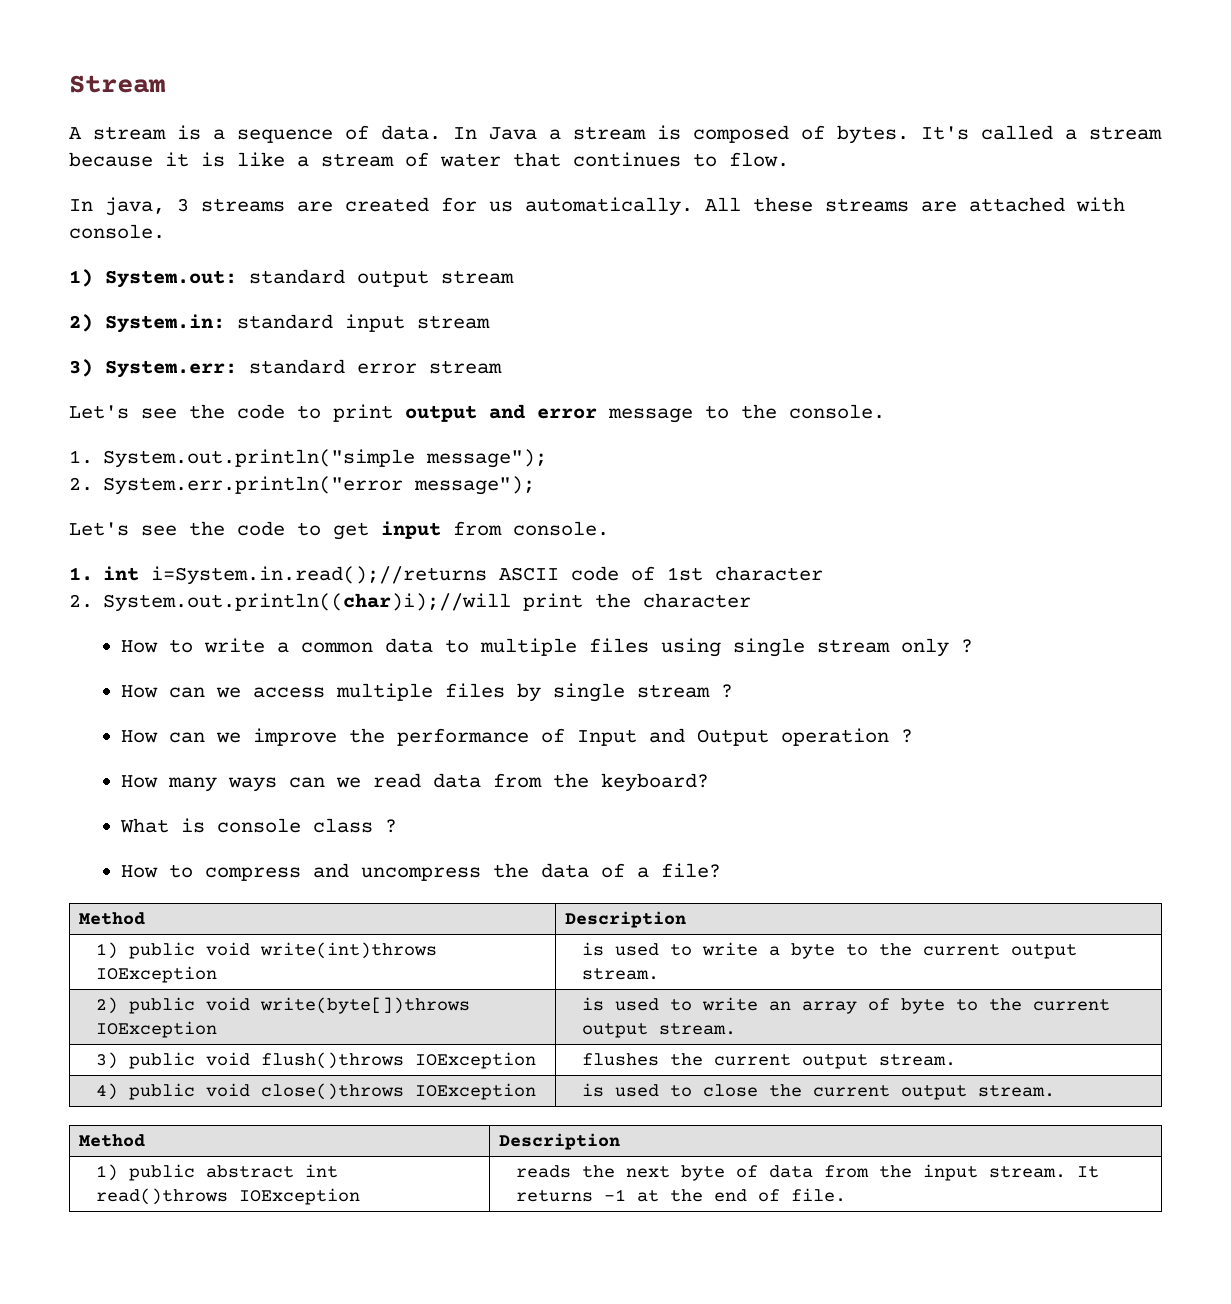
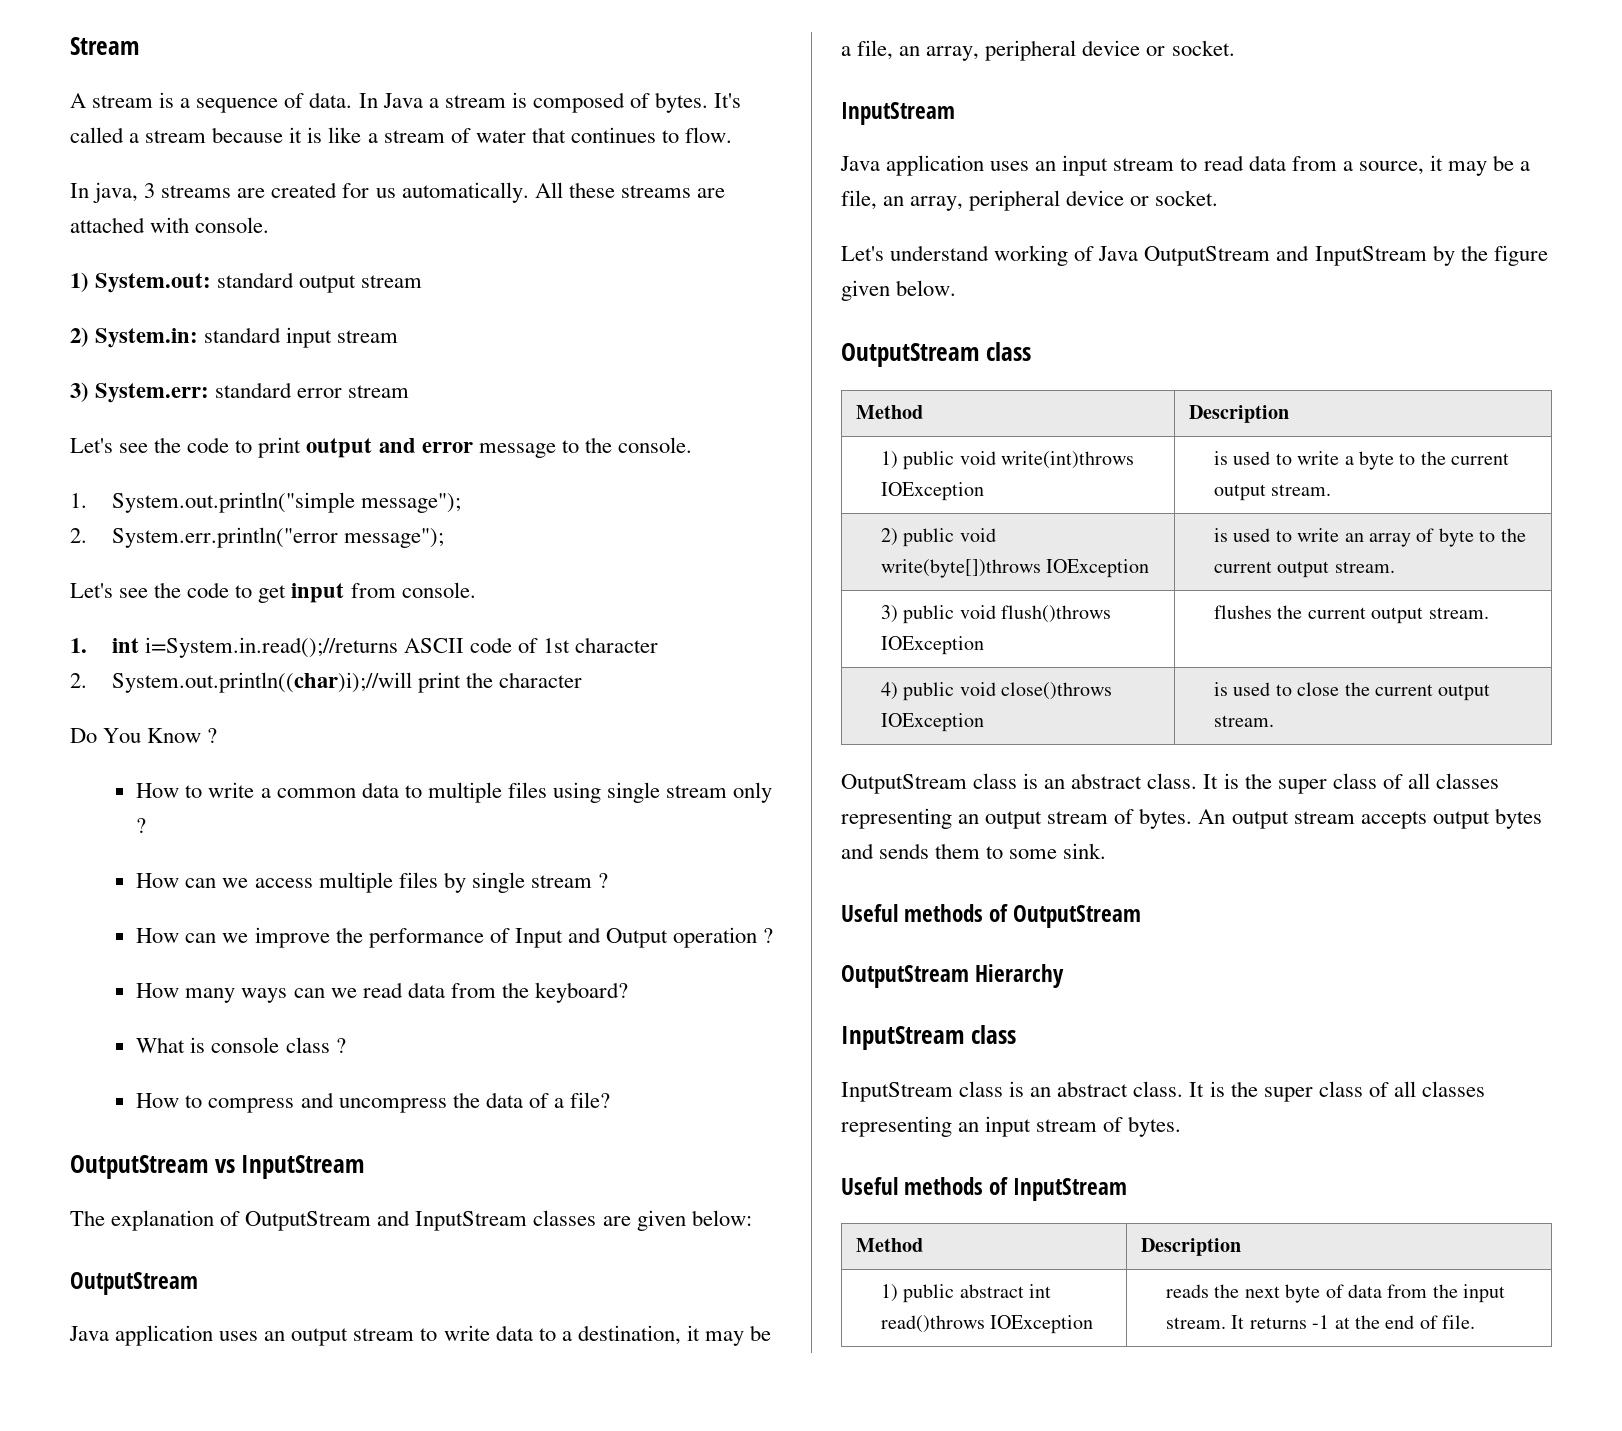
+ Do You Know ?
+ OutputStream vs InputStream
+ The explanation of OutputStream and InputStream classes are given below:
+ OutputStream
+ Java application uses an output stream to write data to a destination, it may be a file, an array, peripheral device or socket.
+ InputStream
+ Java application uses an input stream to read data from a source, it may be a file, an array, peripheral device or socket.
+ Let's understand working of Java OutputStream and InputStream by the figure given below.
+ OutputStream class
+ OutputStream class is an abstract class. It is the super class of all classes representing an output stream of bytes. An output stream accepts output bytes and sends them to some sink.
+ Useful methods of OutputStream
+ OutputStream Hierarchy
+ InputStream class
+ InputStream class is an abstract class. It is the super class of all classes representing an input stream of bytes.
+ Useful methods of InputStream

